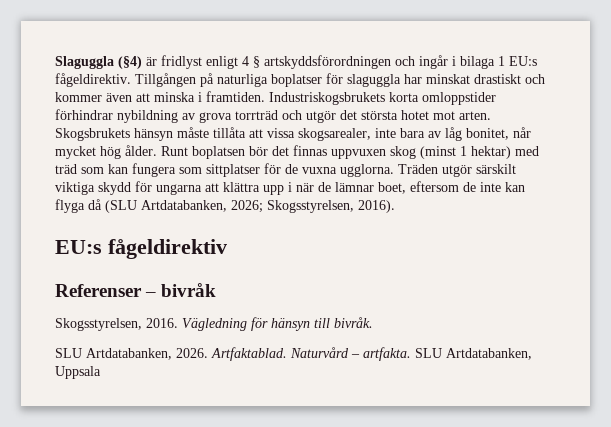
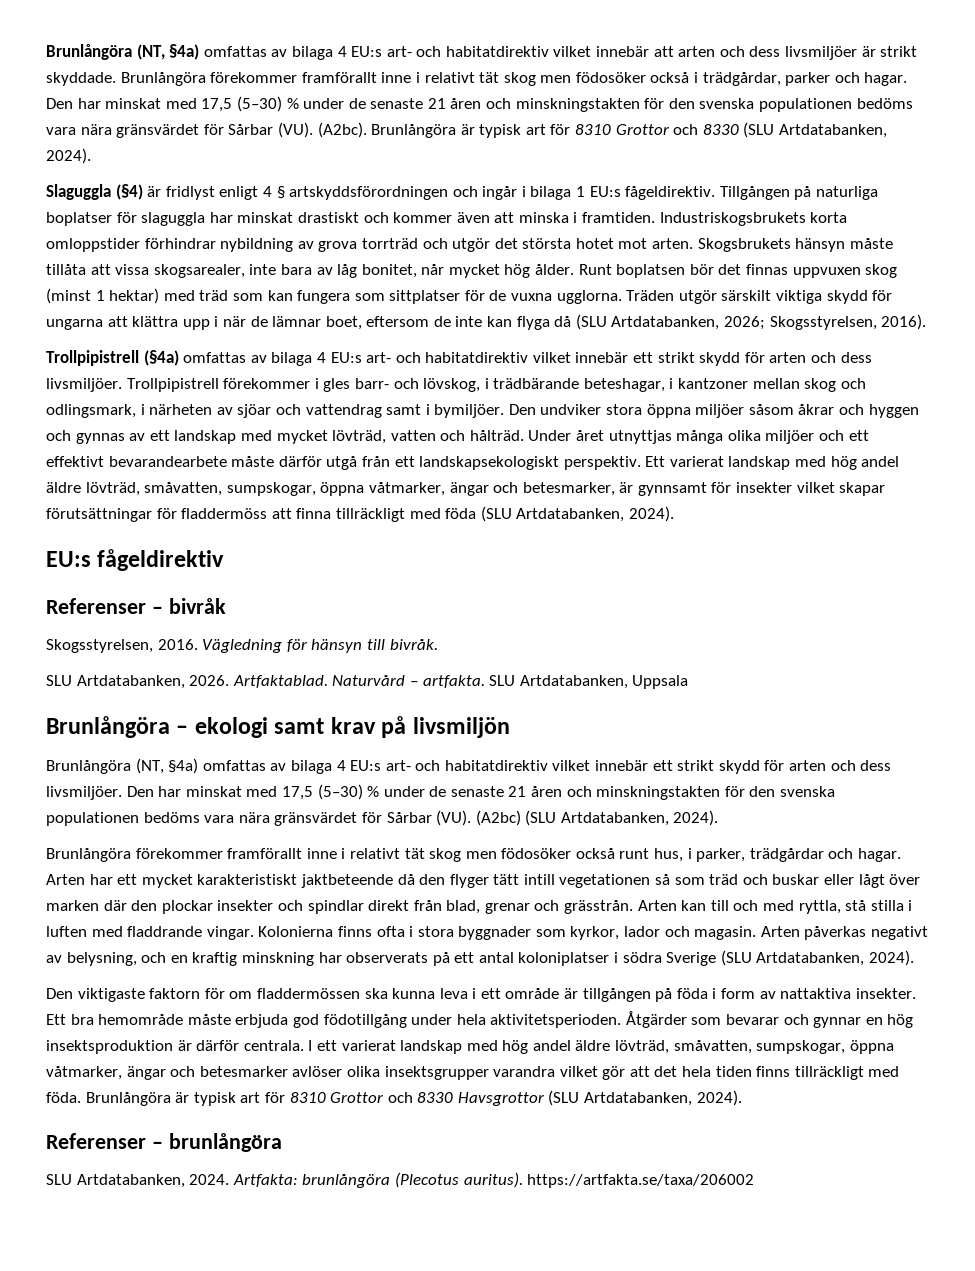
+ Brunlångöra (NT, §4a) omfattas av bilaga 4 EU:s art- och habitatdirektiv vilket innebär att arten och dess livsmiljöer är strikt skyddade. Brunlångöra förekommer framförallt inne i relativt tät skog men födosöker också i trädgårdar, parker och hagar. Den har minskat med 17,5 (5–30) % under de senaste 21 åren och minskningstakten för den svenska populationen bedöms vara nära gränsvärdet för Sårbar (VU). (A2bc). Brunlångöra är typisk art för 8310 Grottor och 8330 (SLU Artdatabanken, 2024).
+ Trollpipistrell (§4a) omfattas av bilaga 4 EU:s art- och habitatdirektiv vilket innebär ett strikt skydd för arten och dess livsmiljöer. Trollpipistrell förekommer i gles barr- och lövskog, i trädbärande beteshagar, i kantzoner mellan skog och odlingsmark, i närheten av sjöar och vattendrag samt i bymiljöer. Den undviker stora öppna miljöer såsom åkrar och hyggen och gynnas av ett landskap med mycket lövträd, vatten och hålträd. Under året utnyttjas många olika miljöer och ett effektivt bevarandearbete måste därför utgå från ett landskapsekologiskt perspektiv. Ett varierat landskap med hög andel äldre lövträd, småvatten, sumpskogar, öppna våtmarker, ängar och betesmarker, är gynnsamt för insekter vilket skapar förutsättningar för fladdermöss att finna tillräckligt med föda (SLU Artdatabanken, 2024).
+ Brunlångöra – ekologi samt krav på livsmiljön
+ Brunlångöra (NT, §4a) omfattas av bilaga 4 EU:s art- och habitatdirektiv vilket innebär ett strikt skydd för arten och dess livsmiljöer. Den har minskat med 17,5 (5–30) % under de senaste 21 åren och minskningstakten för den svenska populationen bedöms vara nära gränsvärdet för Sårbar (VU). (A2bc) (SLU Artdatabanken, 2024).
+ Brunlångöra förekommer framförallt inne i relativt tät skog men födosöker också runt hus, i parker, trädgårdar och hagar. Arten har ett mycket karakteristiskt jaktbeteende då den flyger tätt intill vegetationen så som träd och buskar eller lågt över marken där den plockar insekter och spindlar direkt från blad, grenar och grässtrån. Arten kan till och med ryttla, stå stilla i luften med fladdrande vingar. Kolonierna finns ofta i stora byggnader som kyrkor, lador och magasin. Arten påverkas negativt av belysning, och en kraftig minskning har observerats på ett antal koloniplatser i södra Sverige (SLU Artdatabanken, 2024).
+ Den viktigaste faktorn för om fladdermössen ska kunna leva i ett område är tillgången på föda i form av nattaktiva insekter. Ett bra hemområde måste erbjuda god födotillgång under hela aktivitetsperioden. Åtgärder som bevarar och gynnar en hög insektsproduktion är därför centrala. I ett varierat landskap med hög andel äldre lövträd, småvatten, sumpskogar, öppna våtmarker, ängar och betesmarker avlöser olika insektsgrupper varandra vilket gör att det hela tiden finns tillräckligt med föda. Brunlångöra är typisk art för 8310 Grottor och 8330 Havsgrottor (SLU Artdatabanken, 2024).
+ Referenser – brunlångöra
+ SLU Artdatabanken, 2024. Artfakta: brunlångöra (Plecotus auritus). https://artfakta.se/taxa/206002

